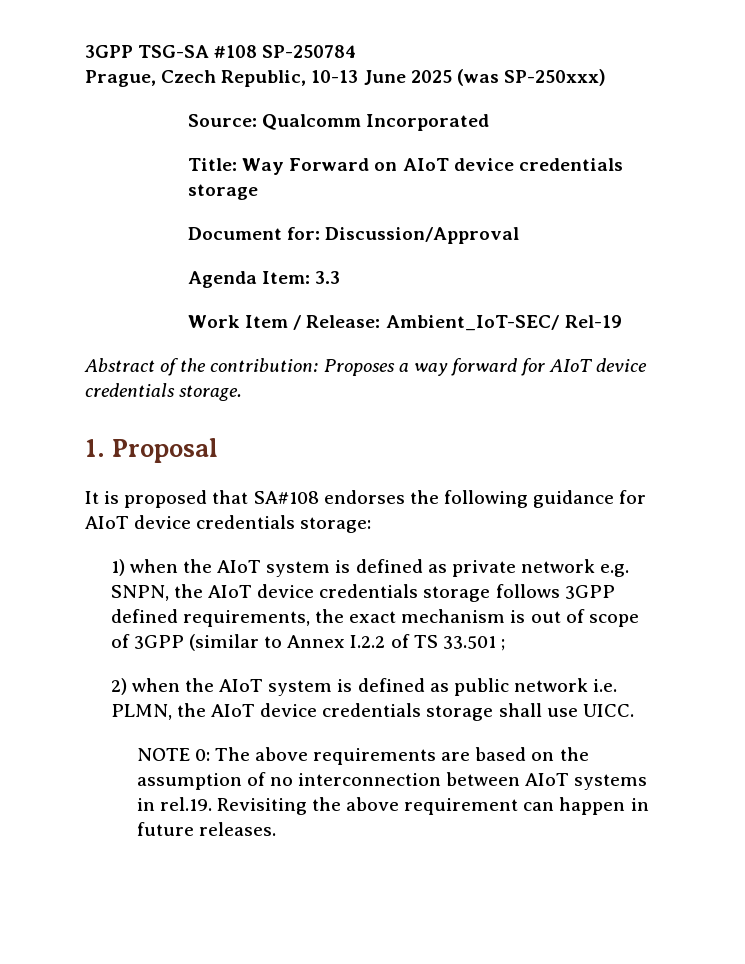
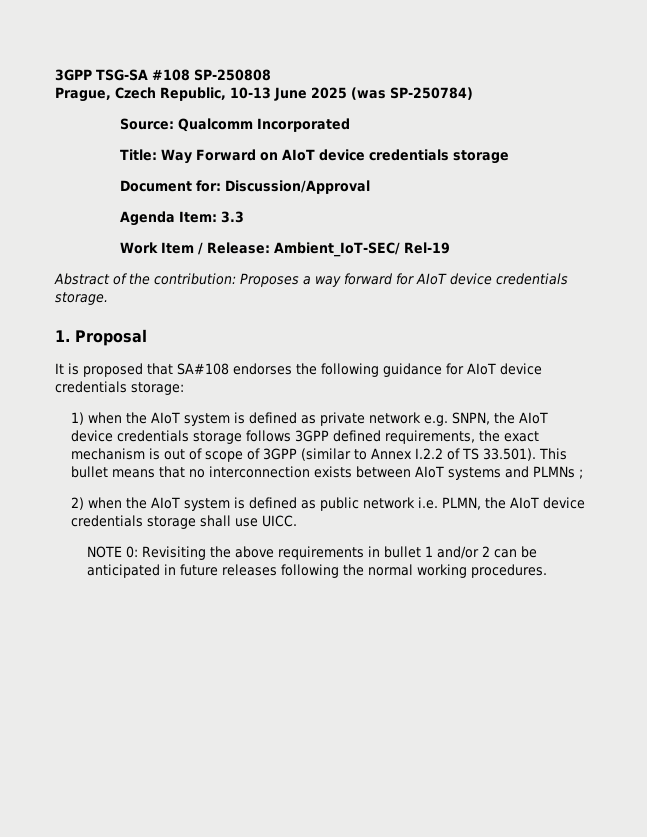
- 3GPP TSG-SA #108 SP-250784
+ 3GPP TSG-SA #108 SP-250808
- Prague, Czech Republic, 10-13 June 2025 (was SP-250xxx)
+ Prague, Czech Republic, 10-13 June 2025 (was SP-250784)
- 1) when the AIoT system is defined as private network e.g. SNPN, the AIoT device credentials storage follows 3GPP defined requirements, the exact mechanism is out of scope of 3GPP (similar to Annex I.2.2 of TS 33.501 ;
+ 1) when the AIoT system is defined as private network e.g. SNPN, the AIoT device credentials storage follows 3GPP defined requirements, the exact mechanism is out of scope of 3GPP (similar to Annex I.2.2 of TS 33.501). This bullet means that no interconnection exists between AIoT systems and PLMNs ;
- NOTE 0: The above requirements are based on the assumption of no interconnection between AIoT systems in rel.19. Revisiting the above requirement can happen in future releases.
+ NOTE 0: Revisiting the above requirements in bullet 1 and/or 2 can be anticipated in future releases following the normal working procedures.

